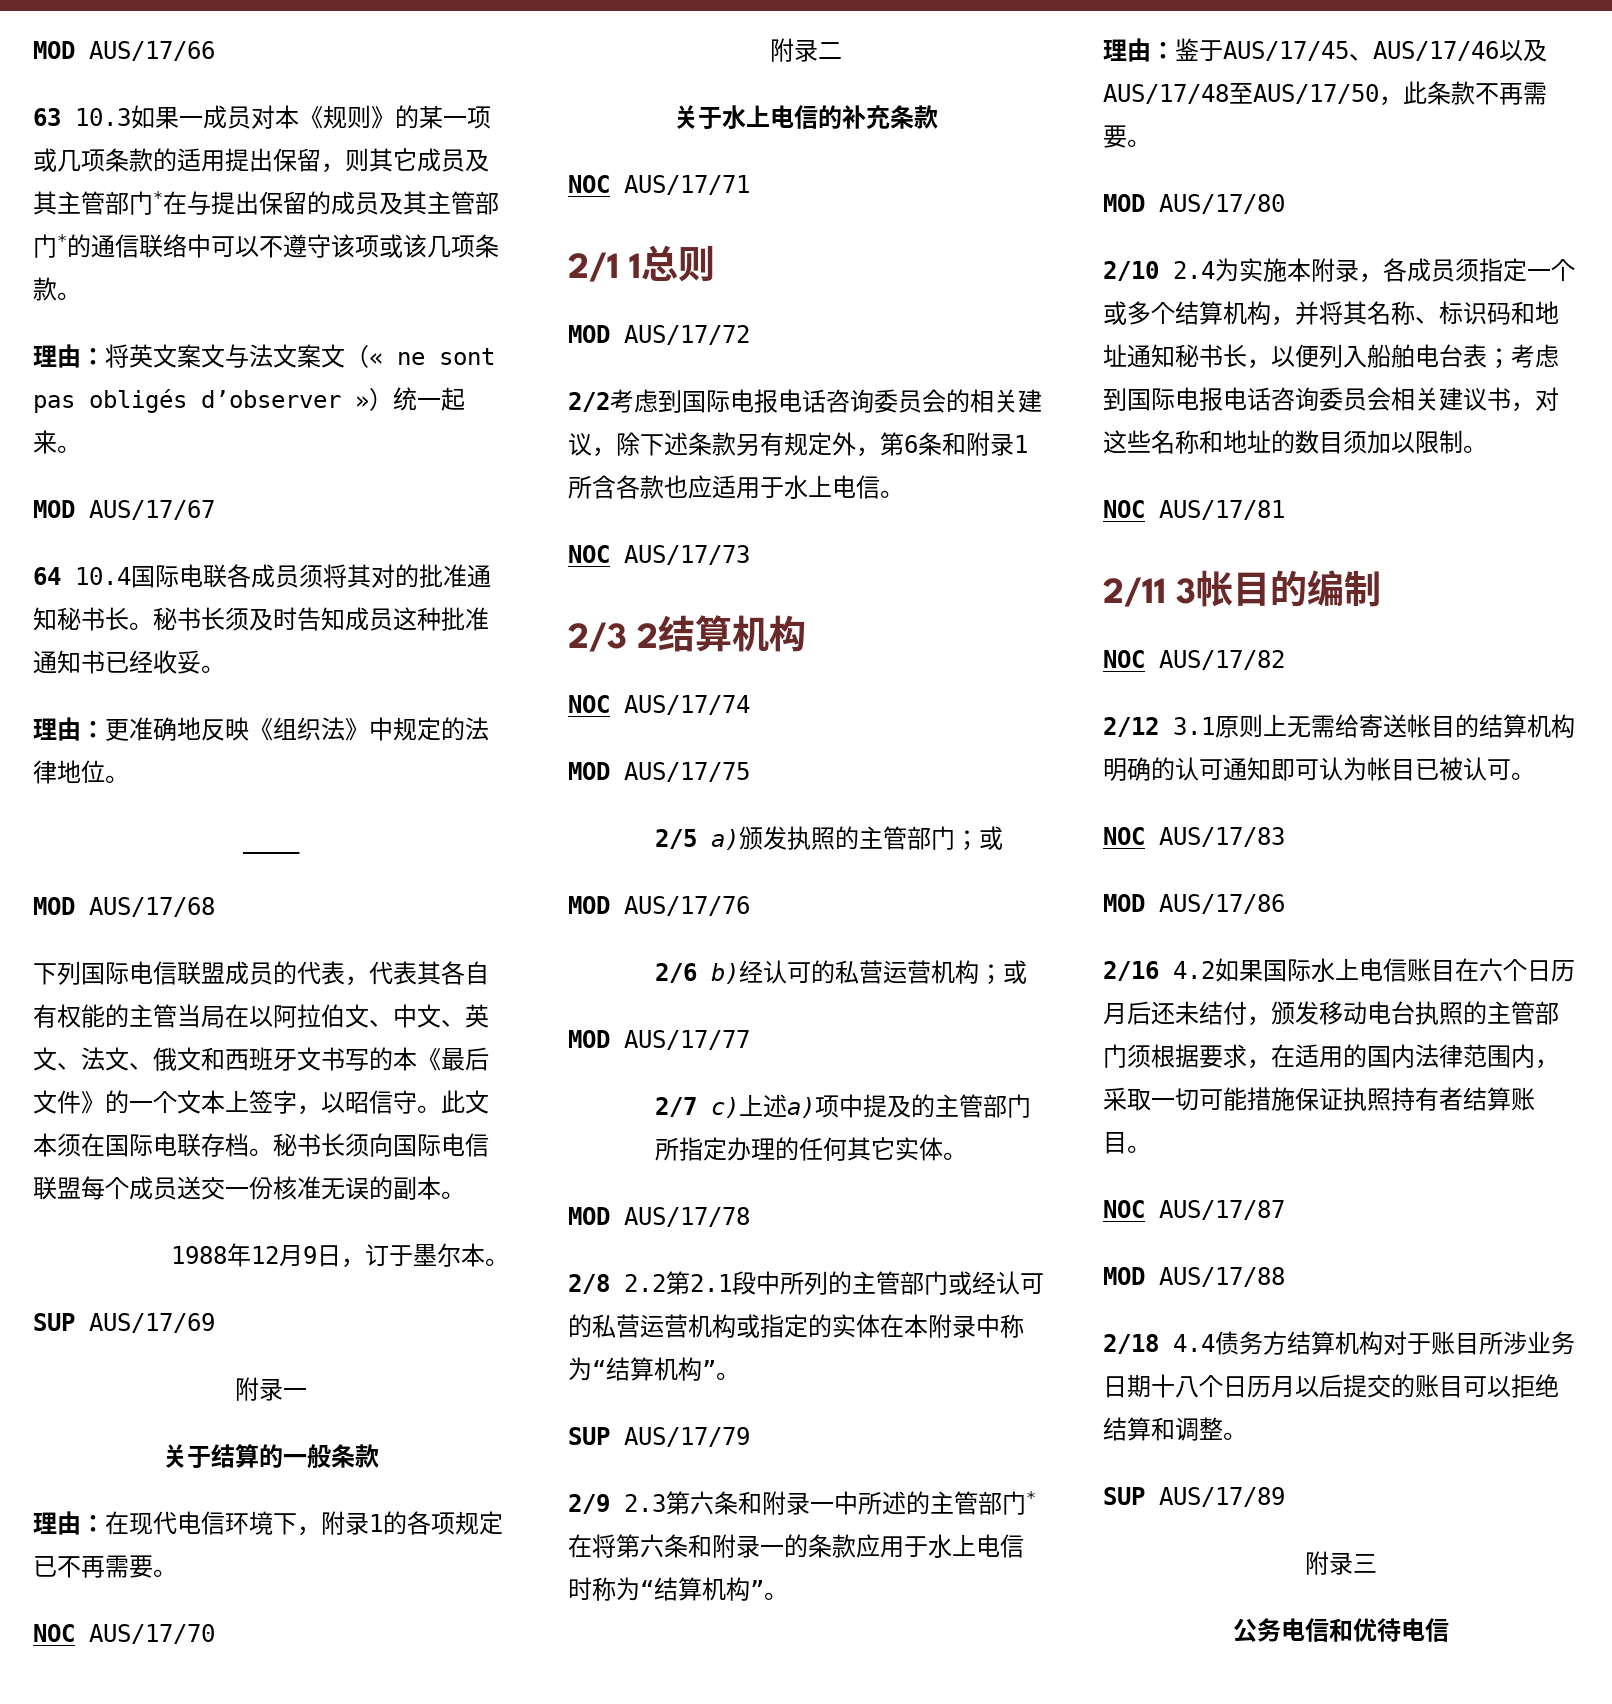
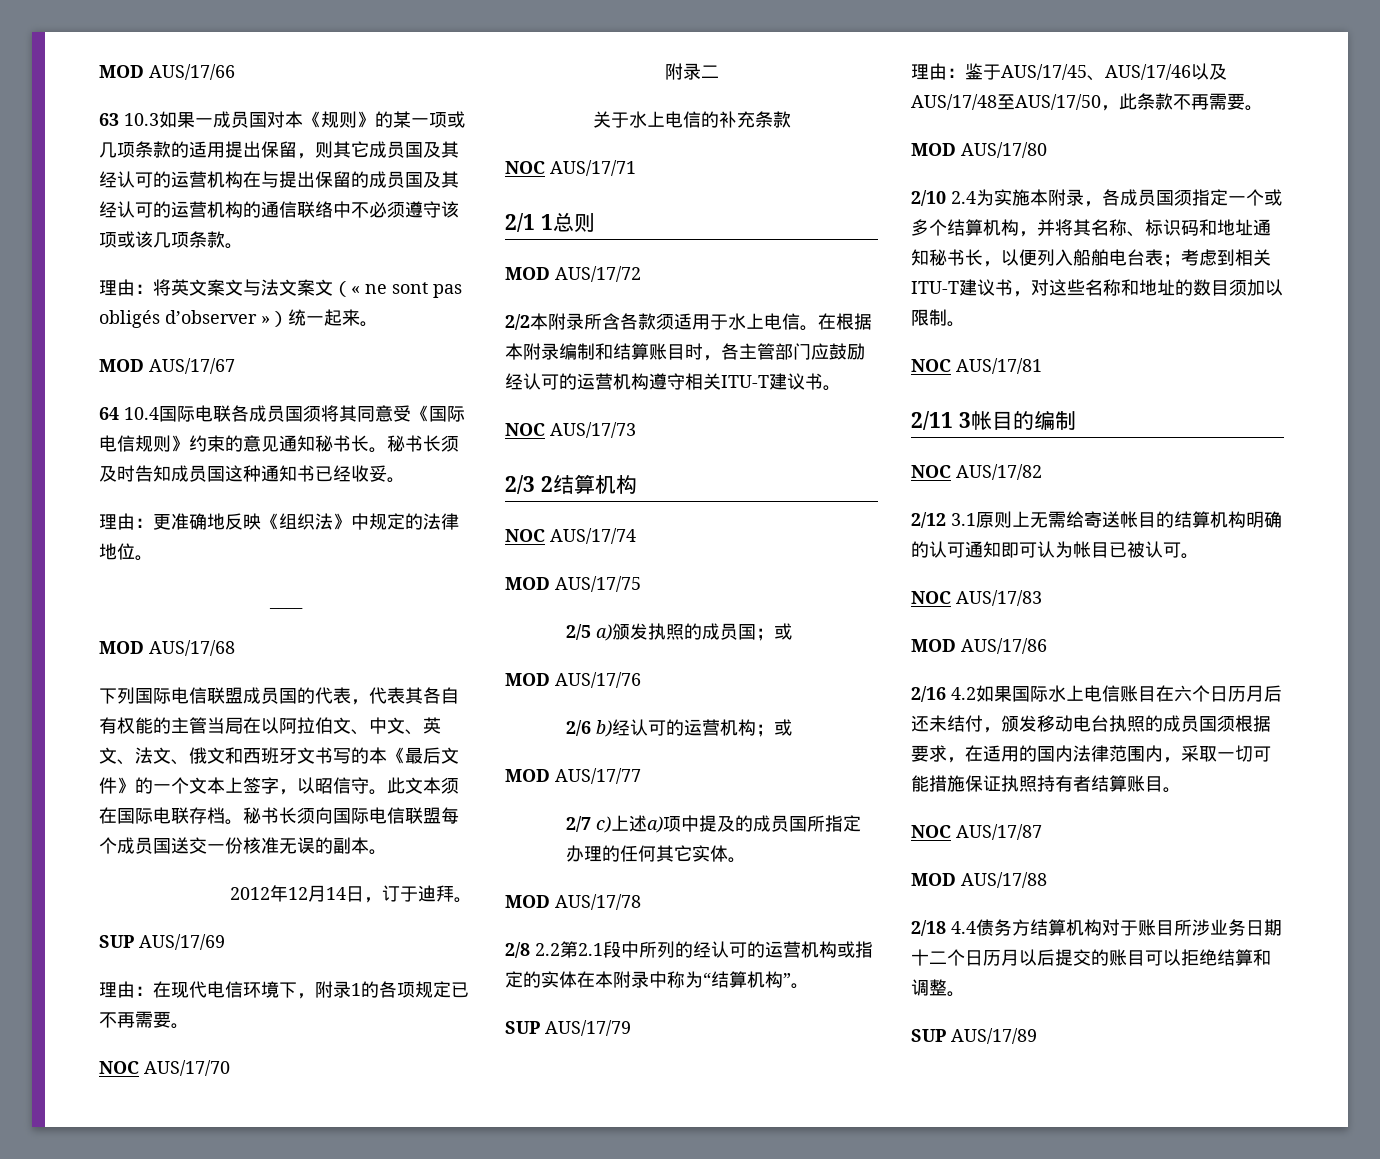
- 63 10.3如果一成员对本《规则》的某一项或几项条款的适用提出保留，则其它成员及其主管部门*在与提出保留的成员及其主管部门*的通信联络中可以不遵守该项或该几项条款。
+ 63 10.3如果一成员国对本《规则》的某一项或几项条款的适用提出保留，则其它成员国及其经认可的运营机构在与提出保留的成员国及其经认可的运营机构的通信联络中不必须遵守该项或该几项条款。
- 64 10.4国际电联各成员须将其对的批准通知秘书长。
+ 64 10.4国际电联各成员国须将其同意受《国际电信规则》约束的意见通知秘书长。
- 秘书长须及时告知成员这种批准通知书已经收妥。
+ 秘书长须及时告知成员国这种通知书已经收妥。
- 下列国际电信联盟成员的代表，代表其各自有权能的主管当局在以阿拉伯文、中文、英文、法文、俄文和西班牙文书写的本《最后文件》的一个文本上签字，以昭信守。
+ 下列国际电信联盟成员国的代表，代表其各自有权能的主管当局在以阿拉伯文、中文、英文、法文、俄文和西班牙文书写的本《最后文件》的一个文本上签字，以昭信守。
- 秘书长须向国际电信联盟每个成员送交一份核准无误的副本。
+ 秘书长须向国际电信联盟每个成员国送交一份核准无误的副本。
- 1988年12月9日，订于墨尔本。
+ 2012年12月14日，订于迪拜。
  SUP AUS/17/69
- 附录一
- 关于结算的一般条款
- 2/2考虑到国际电报电话咨询委员会的相关建议，除下述条款另有规定外，第6条和附录1所含各款也应适用于水上电信。
+ 2/2本附录所含各款须适用于水上电信。在根据本附录编制和结算账目时，各主管部门应鼓励经认可的运营机构遵守相关ITU-T建议书。
- 2/5 a)颁发执照的主管部门；或
+ 2/5 a)颁发执照的成员国；或
- 2/6 b)经认可的私营运营机构；或
+ 2/6 b)经认可的运营机构；或
- 2/7 c)上述a)项中提及的主管部门所指定办理的任何其它实体。
+ 2/7 c)上述a)项中提及的成员国所指定办理的任何其它实体。
- 2/8 2.2第2.1段中所列的主管部门或经认可的私营运营机构或指定的实体在本附录中称为“结算机构”。
+ 2/8 2.2第2.1段中所列的经认可的运营机构或指定的实体在本附录中称为“结算机构”。
- 2/9 2.3第六条和附录一中所述的主管部门*在将第六条和附录一的条款应用于水上电信时称为“结算机构”。
- 2/10 2.4为实施本附录，各成员须指定一个或多个结算机构，并将其名称、标识码和地址通知秘书长，以便列入船舶电台表；考虑到国际电报电话咨询委员会相关建议书，对这些名称和地址的数目须加以限制。
+ 2/10 2.4为实施本附录，各成员国须指定一个或多个结算机构，并将其名称、标识码和地址通知秘书长，以便列入船舶电台表；考虑到相关ITU-T建议书，对这些名称和地址的数目须加以限制。
- 2/16 4.2如果国际水上电信账目在六个日历月后还未结付，颁发移动电台执照的主管部门须根据要求，在适用的国内法律范围内，采取一切可能措施保证执照持有者结算账目。
+ 2/16 4.2如果国际水上电信账目在六个日历月后还未结付，颁发移动电台执照的成员国须根据要求，在适用的国内法律范围内，采取一切可能措施保证执照持有者结算账目。
- 2/18 4.4债务方结算机构对于账目所涉业务日期十八个日历月以后提交的账目可以拒绝结算和调整。
+ 2/18 4.4债务方结算机构对于账目所涉业务日期十二个日历月以后提交的账目可以拒绝结算和调整。
- 附录三
- 公务电信和优待电信

